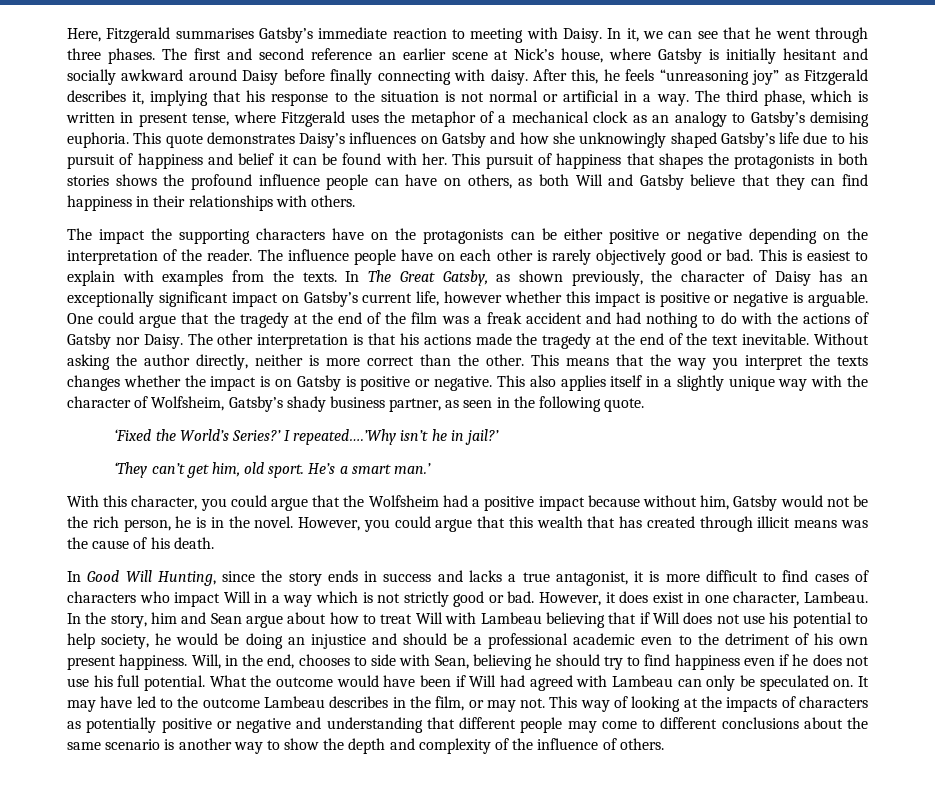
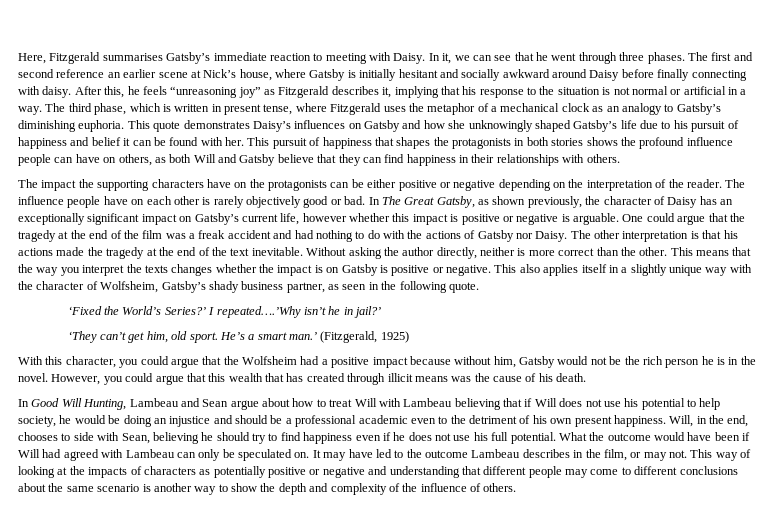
- The third phase, which is written in present tense, where Fitzgerald uses the metaphor of a mechanical clock as an analogy to Gatsby’s demising euphoria.
+ The third phase, which is written in present tense, where Fitzgerald uses the metaphor of a mechanical clock as an analogy to Gatsby’s diminishing euphoria.
- This is easiest to explain with examples from the texts.
+ (Fitzgerald, 1925)
- With this character, you could argue that the Wolfsheim had a positive impact because without him, Gatsby would not be the rich person, he is in the novel.
+ With this character, you could argue that the Wolfsheim had a positive impact because without him, Gatsby would not be the rich person he is in the novel.
- In Good Will Hunting, since the story ends in success and lacks a true antagonist, it is more difficult to find cases of characters who impact Will in a way which is not strictly good or bad. However, it does exist in one character, Lambeau. In the story, him and Sean argue about how to treat Will with Lambeau believing that if Will does not use his potential to help society, he would be doing an injustice and should be a professional academic even to the detriment of his own present happiness.
+ In Good Will Hunting, Lambeau and Sean argue about how to treat Will with Lambeau believing that if Will does not use his potential to help society, he would be doing an injustice and should be a professional academic even to the detriment of his own present happiness.

